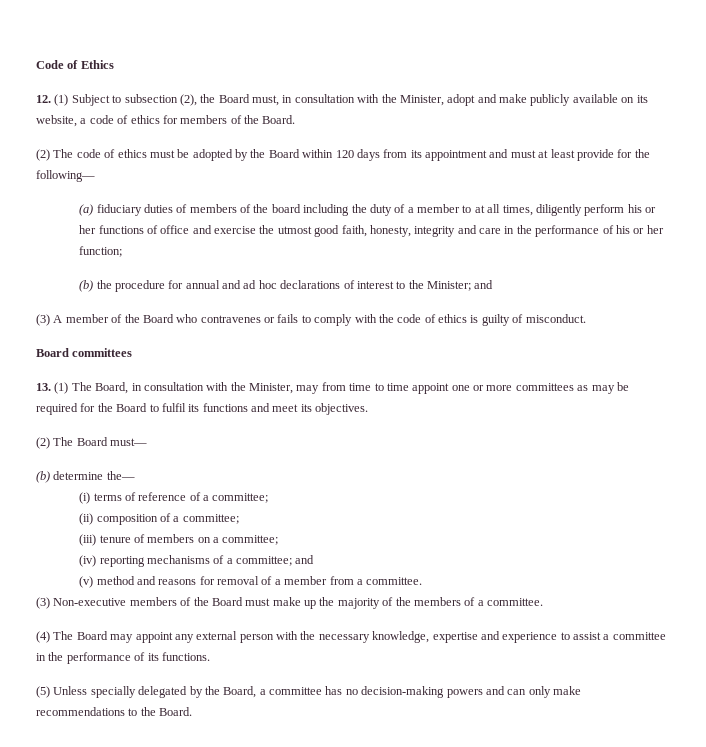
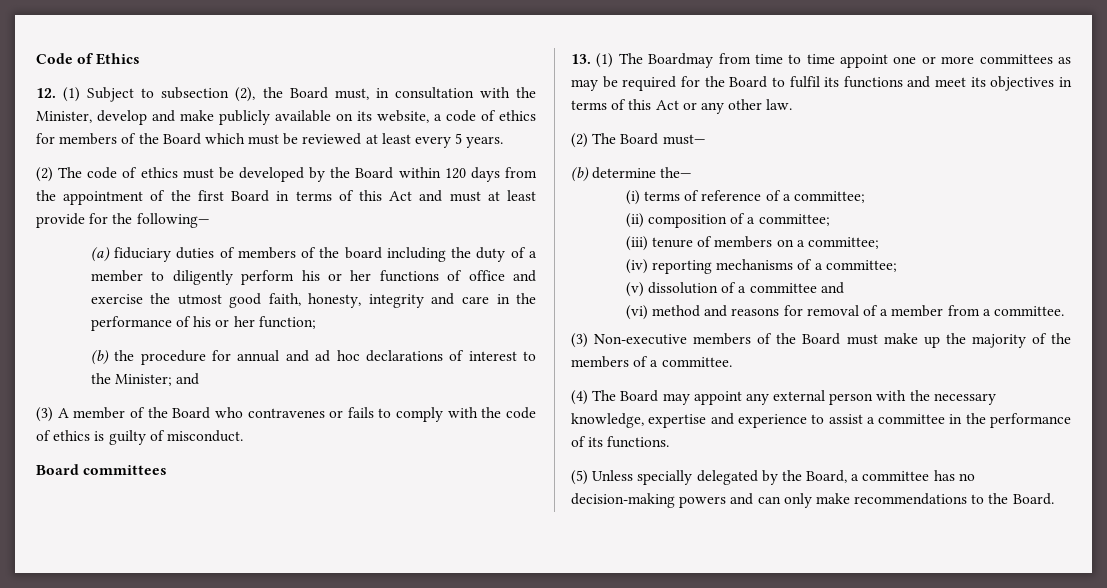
- 12. (1) Subject to subsection (2), the Board must, in consultation with the Minister, adopt and make publicly available on its website, a code of ethics for members of the Board.
+ 12. (1) Subject to subsection (2), the Board must, in consultation with the Minister, develop and make publicly available on its website, a code of ethics for members of the Board which must be reviewed at least every 5 years.
- (2) The code of ethics must be adopted by the Board within 120 days from its appointment and must at least provide for the following—
+ (2) The code of ethics must be developed by the Board within 120 days from the appointment of the first Board in terms of this Act and must at least provide for the following—
- (a) fiduciary duties of members of the board including the duty of a member to at all times, diligently perform his or her functions of office and exercise the utmost good faith, honesty, integrity and care in the performance of his or her function;
+ (a) fiduciary duties of members of the board including the duty of a member to diligently perform his or her functions of office and exercise the utmost good faith, honesty, integrity and care in the performance of his or her function;
- 13. (1) The Board, in consultation with the Minister, may from time to time appoint one or more committees as may be required for the Board to fulfil its functions and meet its objectives.
+ 13. (1) The Boardmay from time to time appoint one or more committees as may be required for the Board to fulfil its functions and meet its objectives in terms of this Act or any other law.
- (iv) reporting mechanisms of a committee; and
- (v) method and reasons for removal of a member from a committee.
+ (iv) reporting mechanisms of a committee;
+ (v) dissolution of a committee and
+ (vi) method and reasons for removal of a member from a committee.

